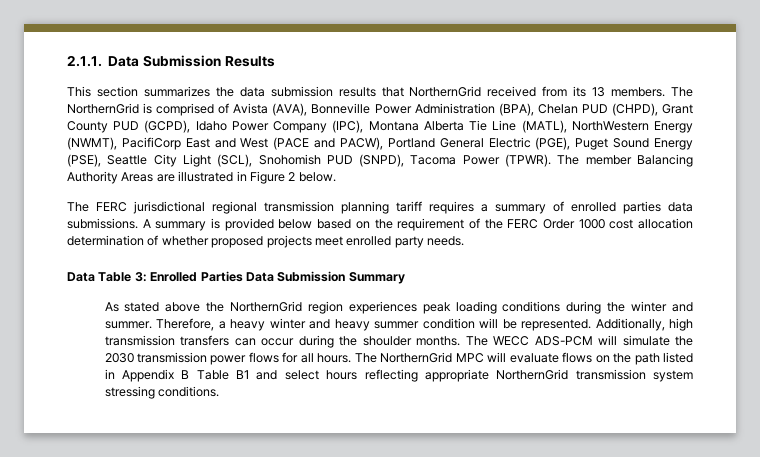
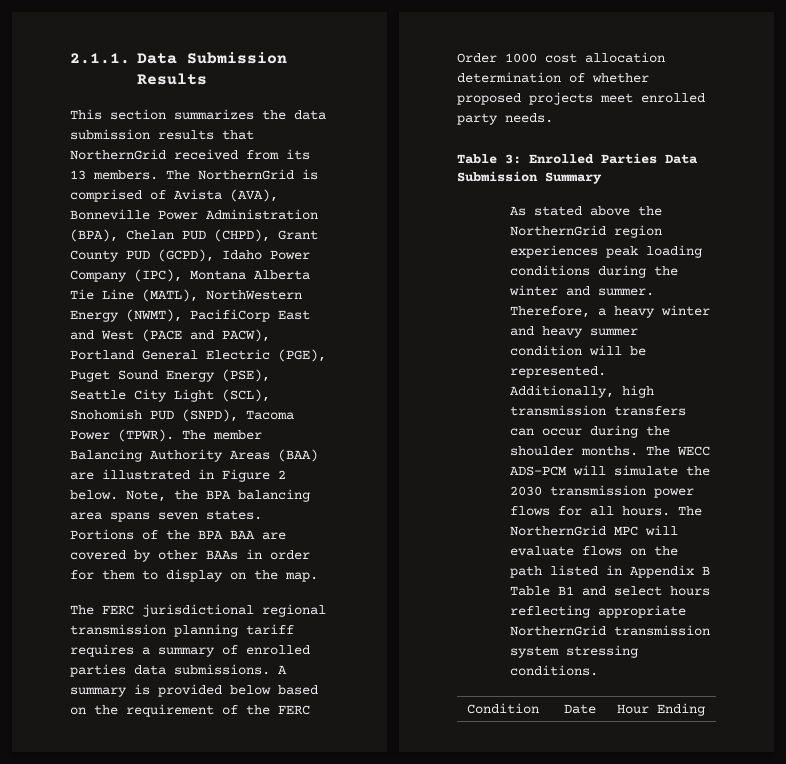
- The member Balancing Authority Areas are illustrated in Figure 2 below.
+ The member Balancing Authority Areas (BAA) are illustrated in Figure 2 below. Note, the BPA balancing area spans seven states. Portions of the BPA BAA are covered by other BAAs in order for them to display on the map.
- Data Table 3: Enrolled Parties Data Submission Summary
+ Table 3: Enrolled Parties Data Submission Summary
+ Condition | Date | Hour Ending

